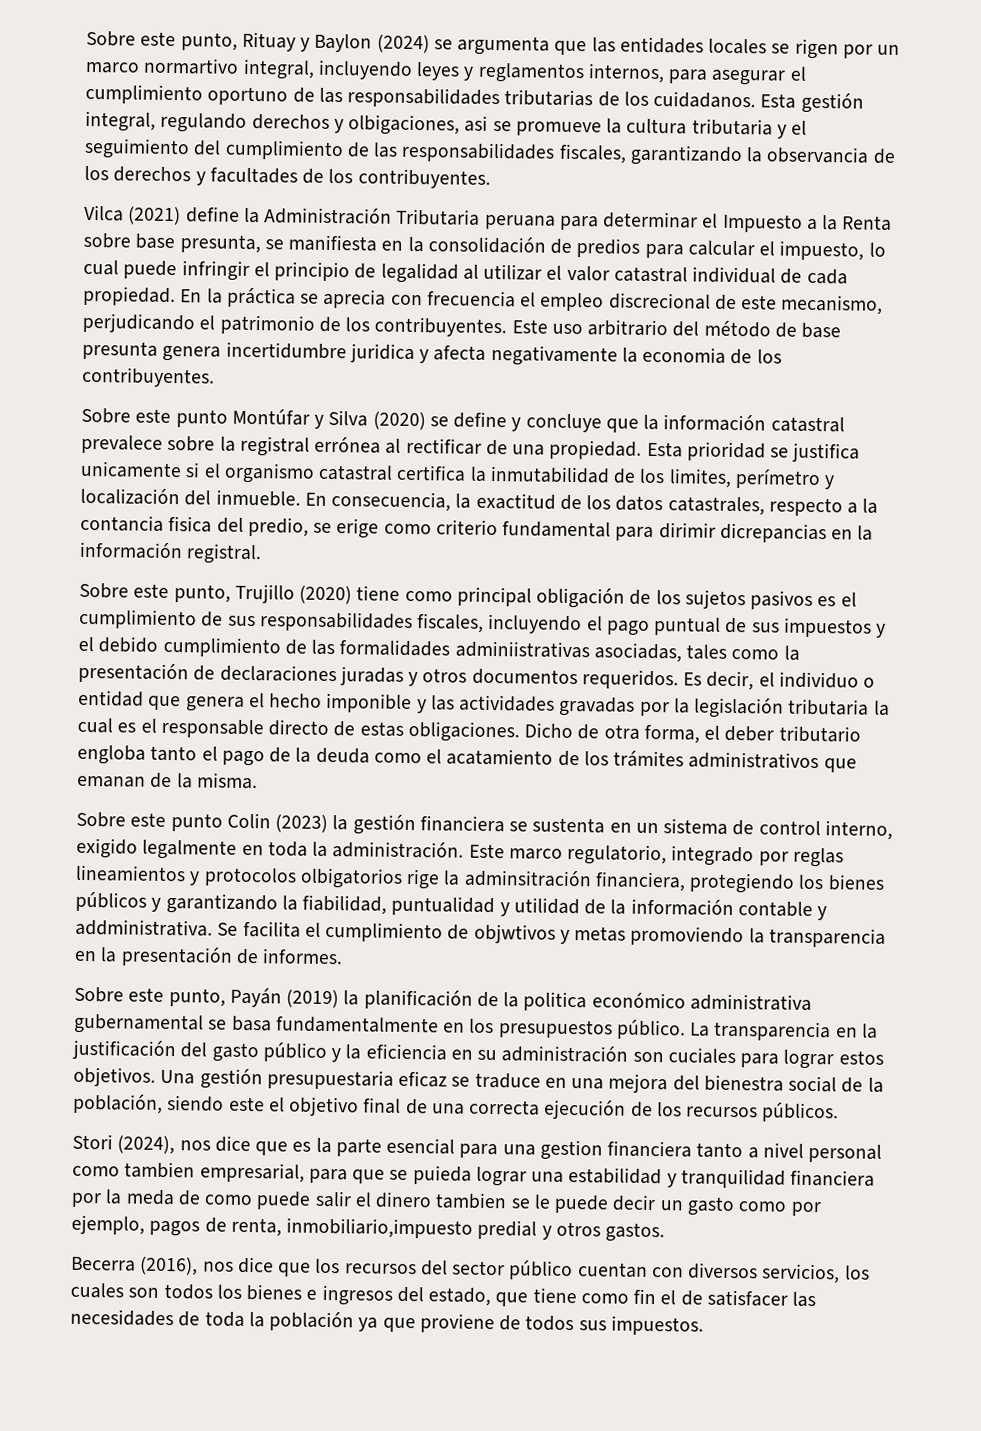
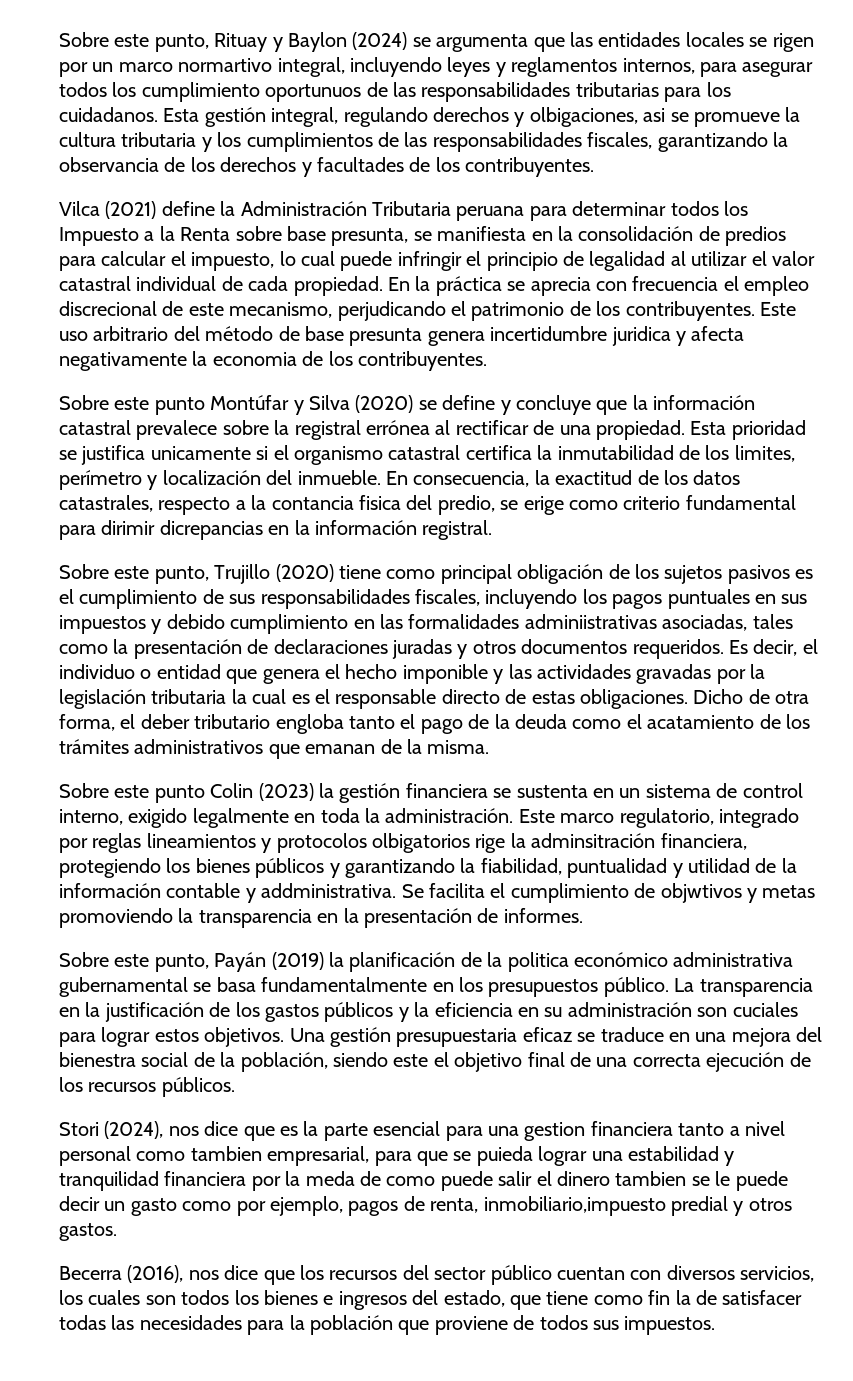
- Sobre este punto, Rituay y Baylon (2024) se argumenta que las entidades locales se rigen por un marco normartivo integral, incluyendo leyes y reglamentos internos, para asegurar el cumplimiento oportuno de las responsabilidades tributarias de los cuidadanos.
+ Sobre este punto, Rituay y Baylon (2024) se argumenta que las entidades locales se rigen por un marco normartivo integral, incluyendo leyes y reglamentos internos, para asegurar todos los cumplimiento oportunuos de las responsabilidades tributarias para los cuidadanos.
- Esta gestión integral, regulando derechos y olbigaciones, asi se promueve la cultura tributaria y el seguimiento del cumplimiento de las responsabilidades fiscales, garantizando la observancia de los derechos y facultades de los contribuyentes.
+ Esta gestión integral, regulando derechos y olbigaciones, asi se promueve la cultura tributaria y los cumplimientos de las responsabilidades fiscales, garantizando la observancia de los derechos y facultades de los contribuyentes.
- Vilca (2021) define la Administración Tributaria peruana para determinar el Impuesto a la Renta sobre base presunta, se manifiesta en la consolidación de predios para calcular el impuesto, lo cual puede infringir el principio de legalidad al utilizar el valor catastral individual de cada propiedad.
+ Vilca (2021) define la Administración Tributaria peruana para determinar todos los Impuesto a la Renta sobre base presunta, se manifiesta en la consolidación de predios para calcular el impuesto, lo cual puede infringir el principio de legalidad al utilizar el valor catastral individual de cada propiedad.
- Sobre este punto, Trujillo (2020) tiene como principal obligación de los sujetos pasivos es el cumplimiento de sus responsabilidades fiscales, incluyendo el pago puntual de sus impuestos y el debido cumplimiento de las formalidades adminiistrativas asociadas, tales como la presentación de declaraciones juradas y otros documentos requeridos.
+ Sobre este punto, Trujillo (2020) tiene como principal obligación de los sujetos pasivos es el cumplimiento de sus responsabilidades fiscales, incluyendo los pagos puntuales en sus impuestos y debido cumplimiento en las formalidades adminiistrativas asociadas, tales como la presentación de declaraciones juradas y otros documentos requeridos.
- La transparencia en la justificación del gasto público y la eficiencia en su administración son cuciales para lograr estos objetivos.
+ La transparencia en la justificación de los gastos públicos y la eficiencia en su administración son cuciales para lograr estos objetivos.
- Becerra (2016), nos dice que los recursos del sector público cuentan con diversos servicios, los cuales son todos los bienes e ingresos del estado, que tiene como fin el de satisfacer las necesidades de toda la población ya que proviene de todos sus impuestos.
+ Becerra (2016), nos dice que los recursos del sector público cuentan con diversos servicios, los cuales son todos los bienes e ingresos del estado, que tiene como fin la de satisfacer todas las necesidades para la población que proviene de todos sus impuestos.

